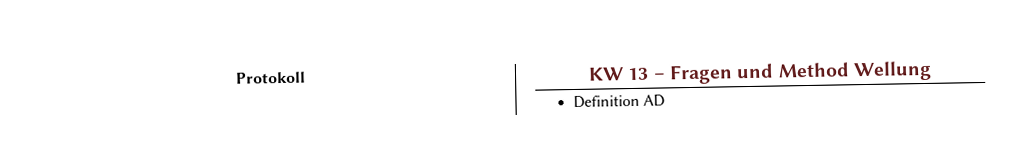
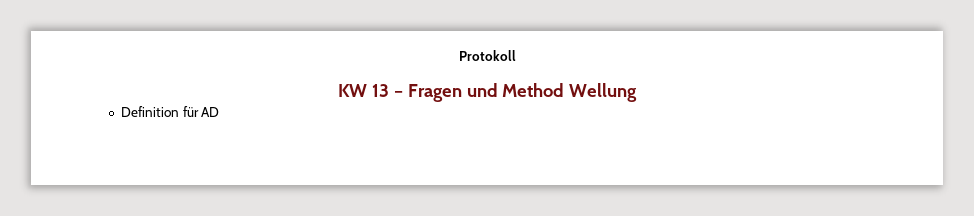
- Definition AD
+ Definition für AD

